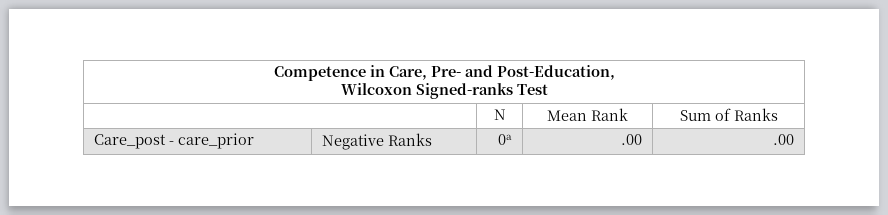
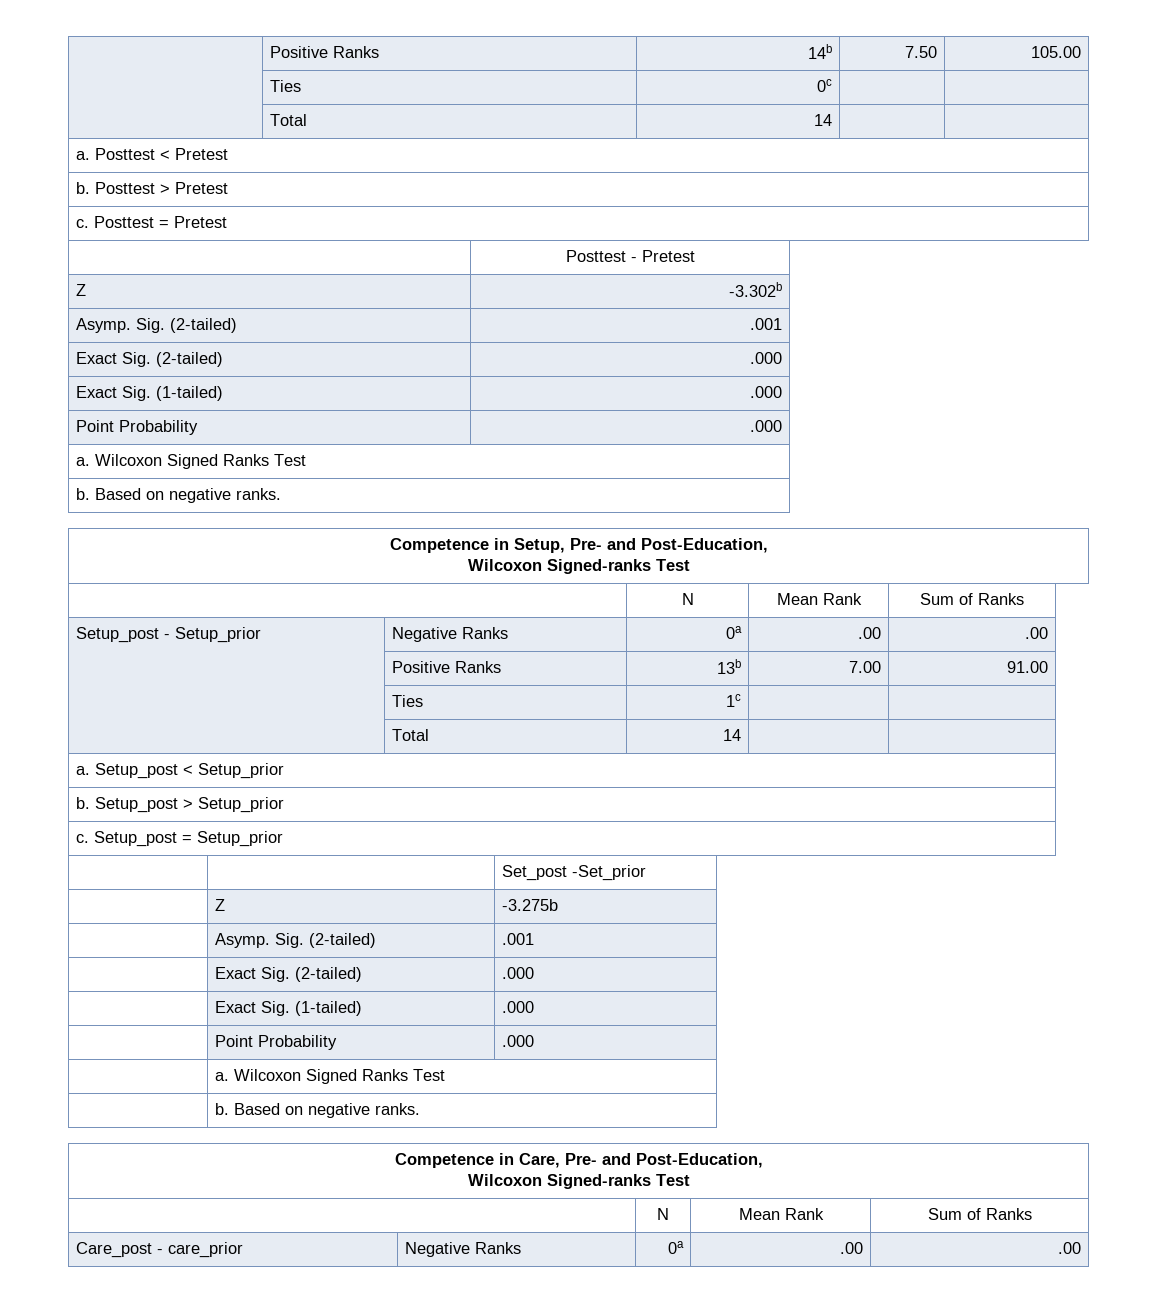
+ | Positive Ranks | 14b | 7.50 | 105.00
+ | Ties | 0c | |
+ | Total | 14 | |
+ a. Posttest < Pretest
+ b. Posttest > Pretest
+ c. Posttest = Pretest
+ | Posttest - Pretest
+ Z | -3.302b
+ Asymp. Sig. (2-tailed) | .001
+ Exact Sig. (2-tailed) | .000
+ Exact Sig. (1-tailed) | .000
+ Point Probability | .000
+ a. Wilcoxon Signed Ranks Test
+ b. Based on negative ranks.
+ Competence in Setup, Pre- and Post-Education,
+ Wilcoxon Signed-ranks Test
+ | N | Mean Rank | Sum of Ranks
+ Setup_post - Setup_prior | Negative Ranks | 0a | .00 | .00
+ | Positive Ranks | 13b | 7.00 | 91.00
+ | Ties | 1c | |
+ | Total | 14 | |
+ a. Setup_post < Setup_prior
+ b. Setup_post > Setup_prior
+ c. Setup_post = Setup_prior
+ | | Set_post -Set_prior
+ | Z | -3.275b
+ | Asymp. Sig. (2-tailed) | .001
+ | Exact Sig. (2-tailed) | .000
+ | Exact Sig. (1-tailed) | .000
+ | Point Probability | .000
+ | a. Wilcoxon Signed Ranks Test
+ | b. Based on negative ranks.

